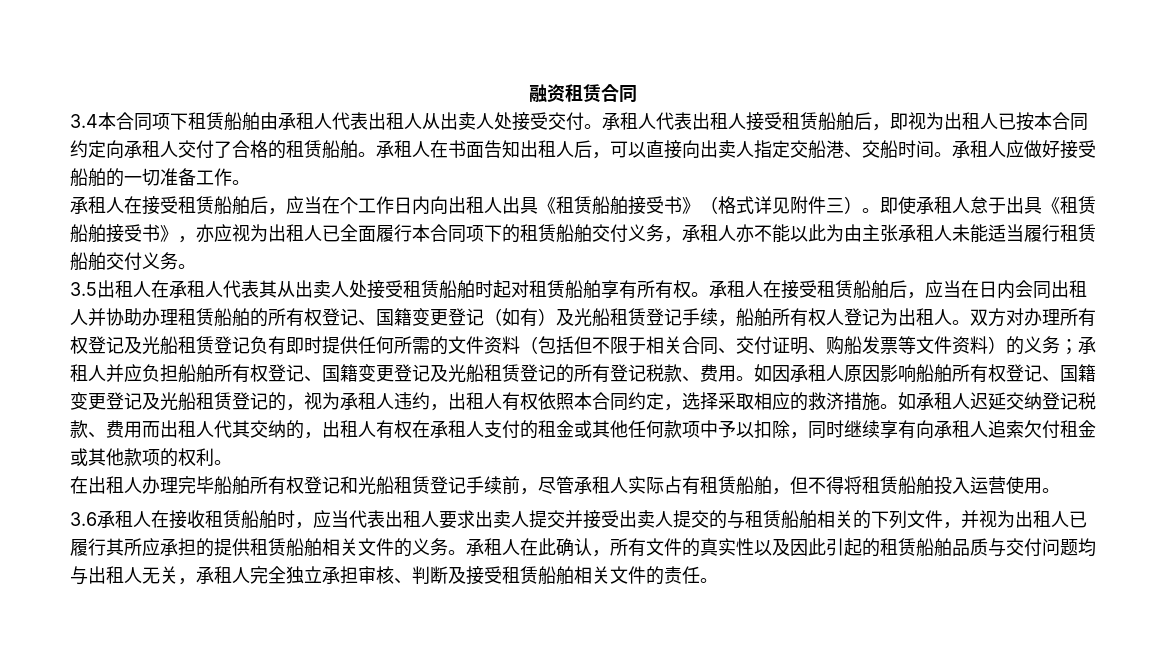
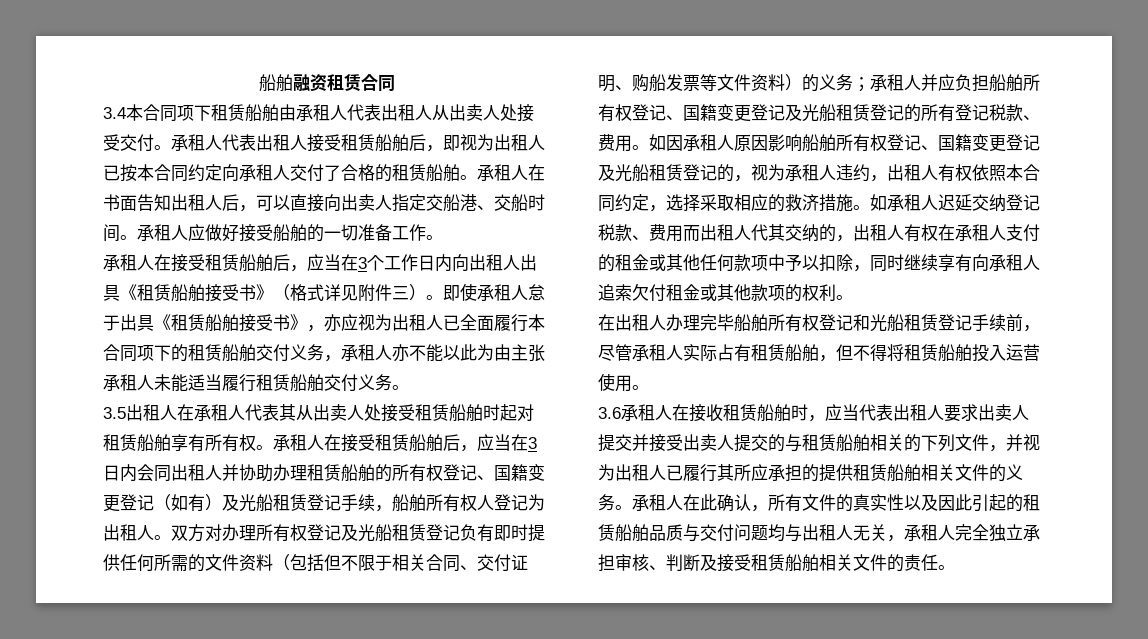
- 融资租赁合同
+ 船舶融资租赁合同
- 承租人在接受租赁船舶后，应当在个工作日内向出租人出具《租赁船舶接受书》（格式详见附件三）。
+ 承租人在接受租赁船舶后，应当在3个工作日内向出租人出具《租赁船舶接受书》（格式详见附件三）。
- 承租人在接受租赁船舶后，应当在日内会同出租人并协助办理租赁船舶的所有权登记、国籍变更登记（如有）及光船租赁登记手续，船舶所有权人登记为出租人。
+ 承租人在接受租赁船舶后，应当在3日内会同出租人并协助办理租赁船舶的所有权登记、国籍变更登记（如有）及光船租赁登记手续，船舶所有权人登记为出租人。

